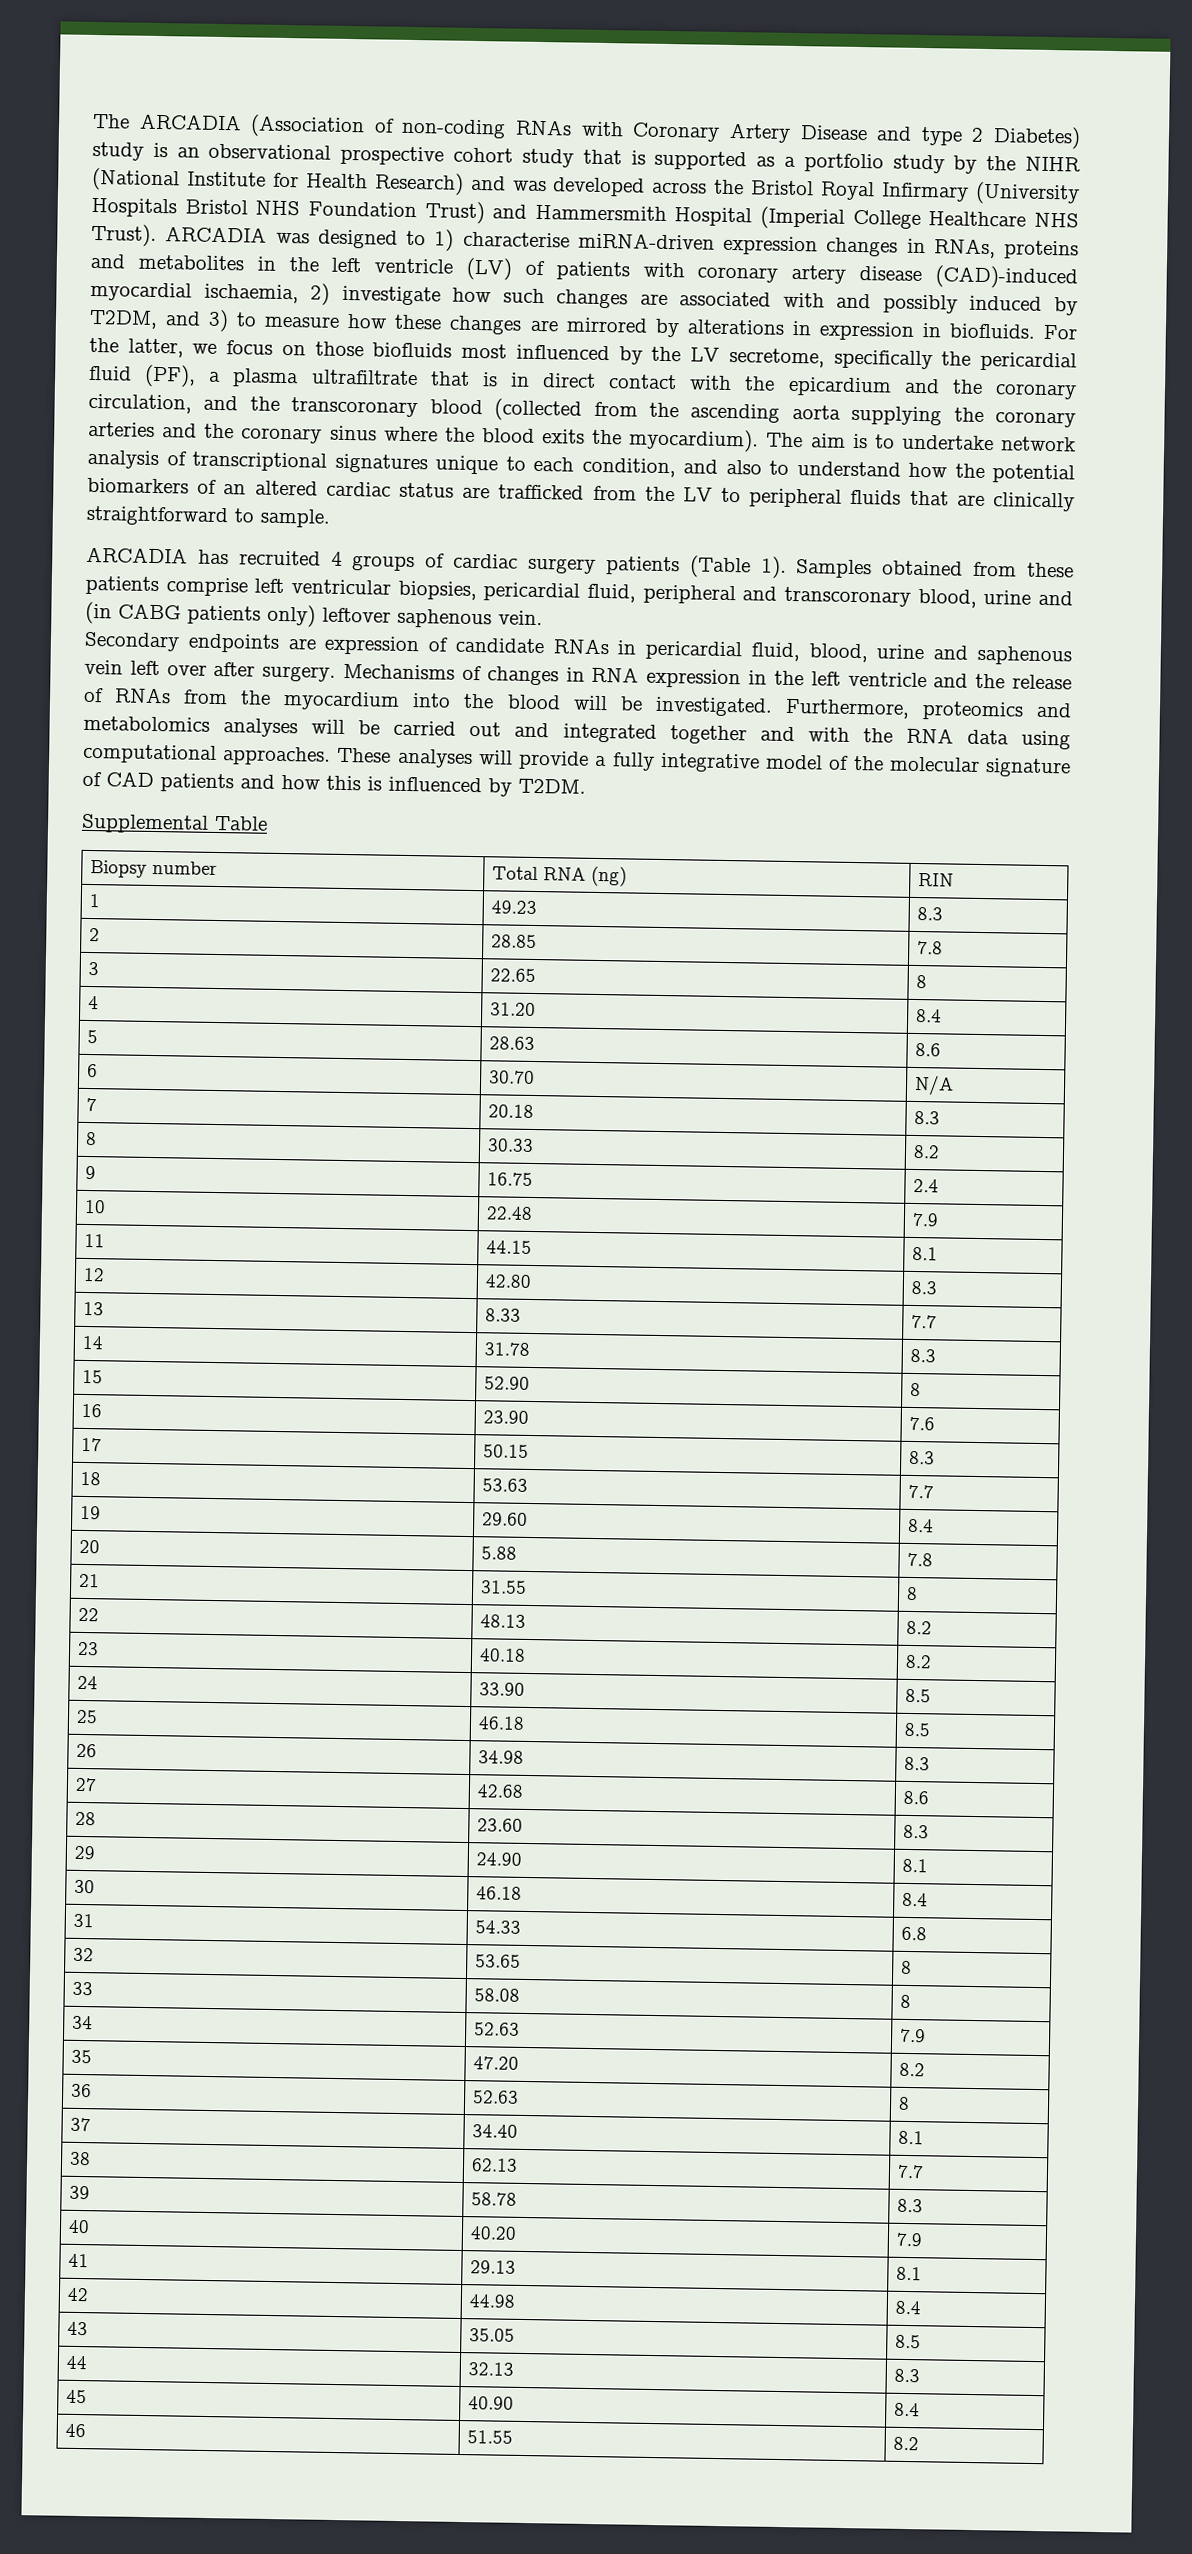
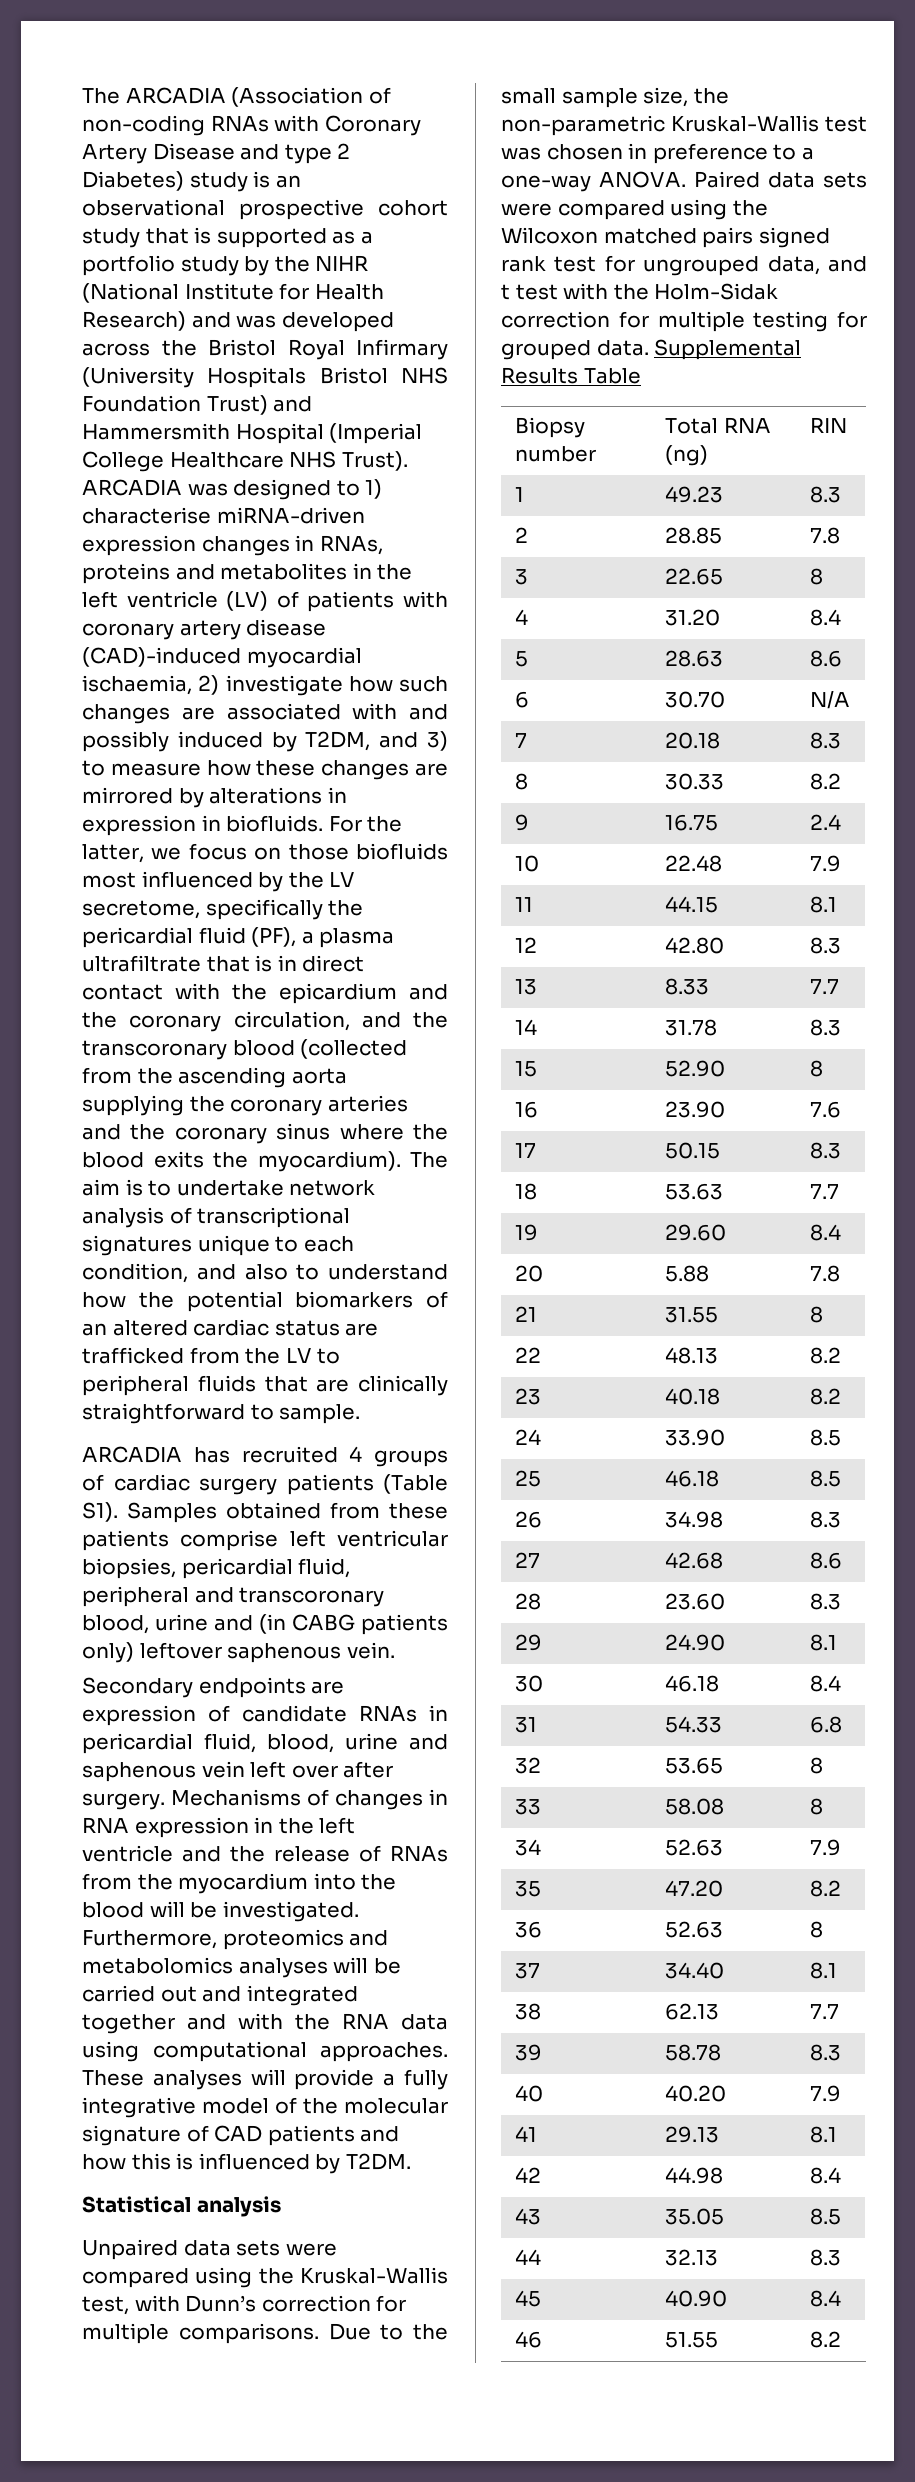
- ARCADIA has recruited 4 groups of cardiac surgery patients (Table 1). Samples obtained from these patients comprise left ventricular biopsies, pericardial fluid, peripheral and transcoronary blood, urine and (in CABG patients only) leftover saphenous vein.
+ ARCADIA has recruited 4 groups of cardiac surgery patients (Table S1). Samples obtained from these patients comprise left ventricular biopsies, pericardial fluid, peripheral and transcoronary blood, urine and (in CABG patients only) leftover saphenous vein.
- Supplemental Table
+ Statistical analysis
+ Unpaired data sets were compared using the Kruskal-Wallis test, with Dunn’s correction for multiple comparisons. Due to the small sample size, the non-parametric Kruskal-Wallis test was chosen in preference to a one-way ANOVA. Paired data sets were compared using the Wilcoxon matched pairs signed rank test for ungrouped data, and t test with the Holm-Sidak correction for multiple testing for grouped data. Supplemental Results Table

